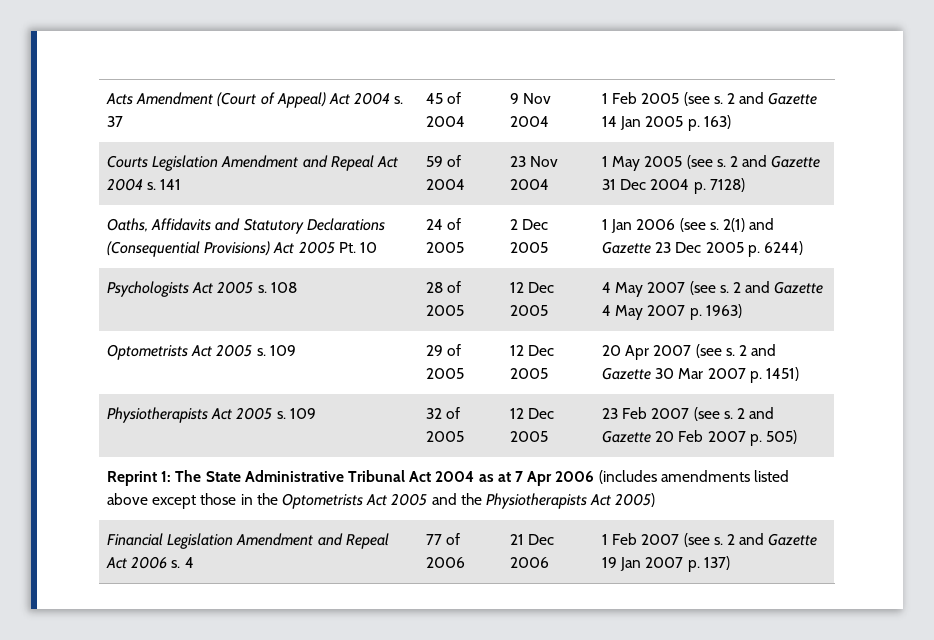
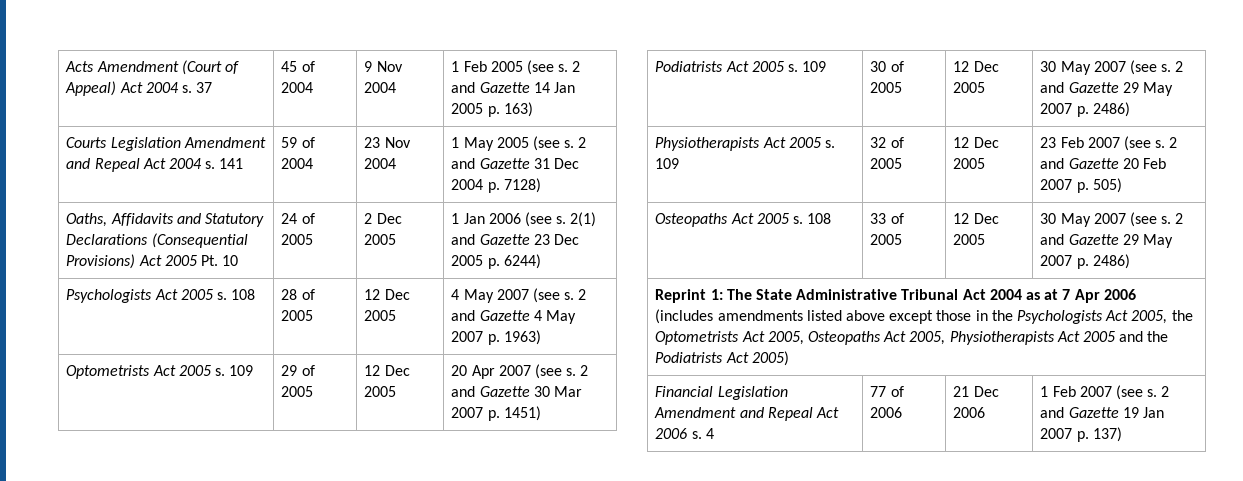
+ Podiatrists Act 2005 s. 109 | 30 of 2005 | 12 Dec 2005 | 30 May 2007 (see s. 2 and Gazette 29 May 2007 p. 2486)
+ Osteopaths Act 2005 s. 108 | 33 of 2005 | 12 Dec 2005 | 30 May 2007 (see s. 2 and Gazette 29 May 2007 p. 2486)
- Reprint 1: The State Administrative Tribunal Act 2004 as at 7 Apr 2006 (includes amendments listed above except those in the Optometrists Act 2005 and the Physiotherapists Act 2005)
+ Reprint 1: The State Administrative Tribunal Act 2004 as at 7 Apr 2006 (includes amendments listed above except those in the Psychologists Act 2005, the Optometrists Act 2005, Osteopaths Act 2005, Physiotherapists Act 2005 and the Podiatrists Act 2005)

